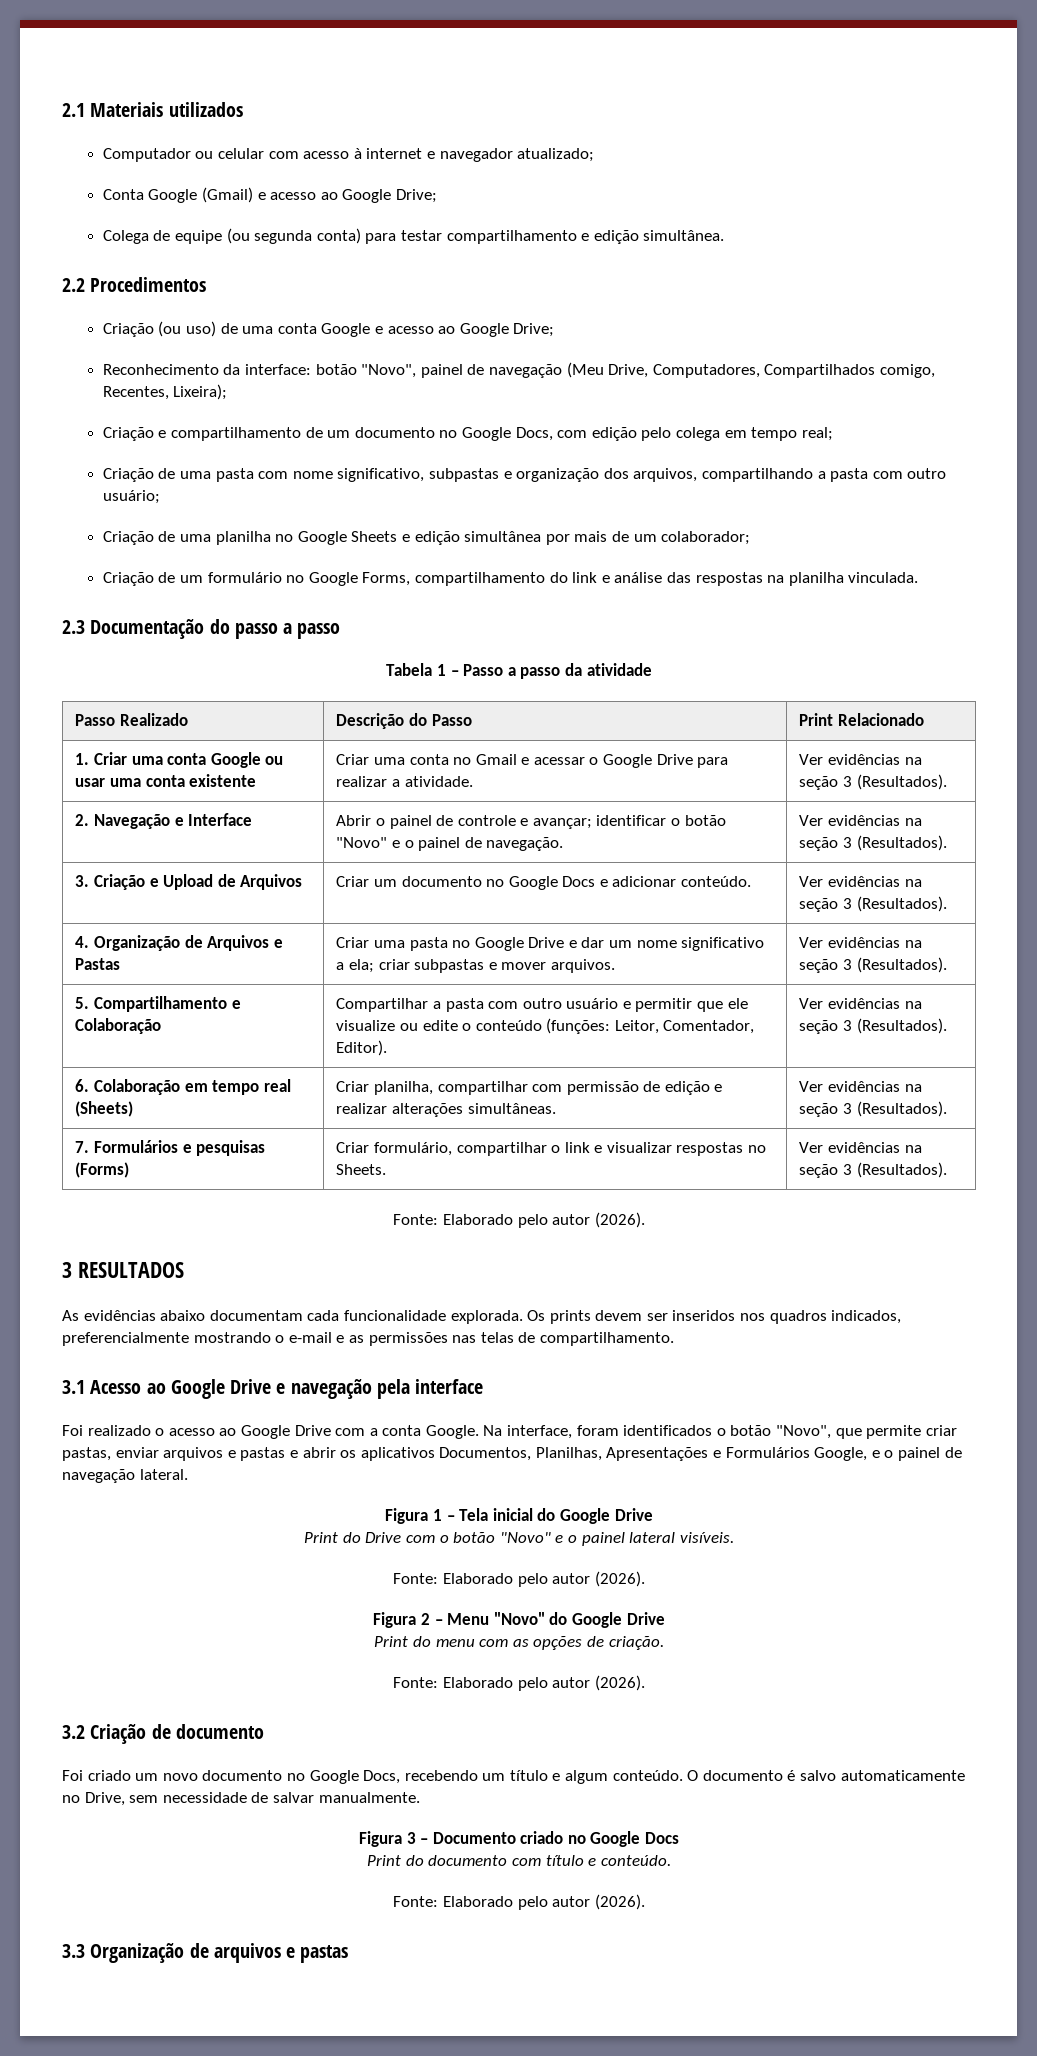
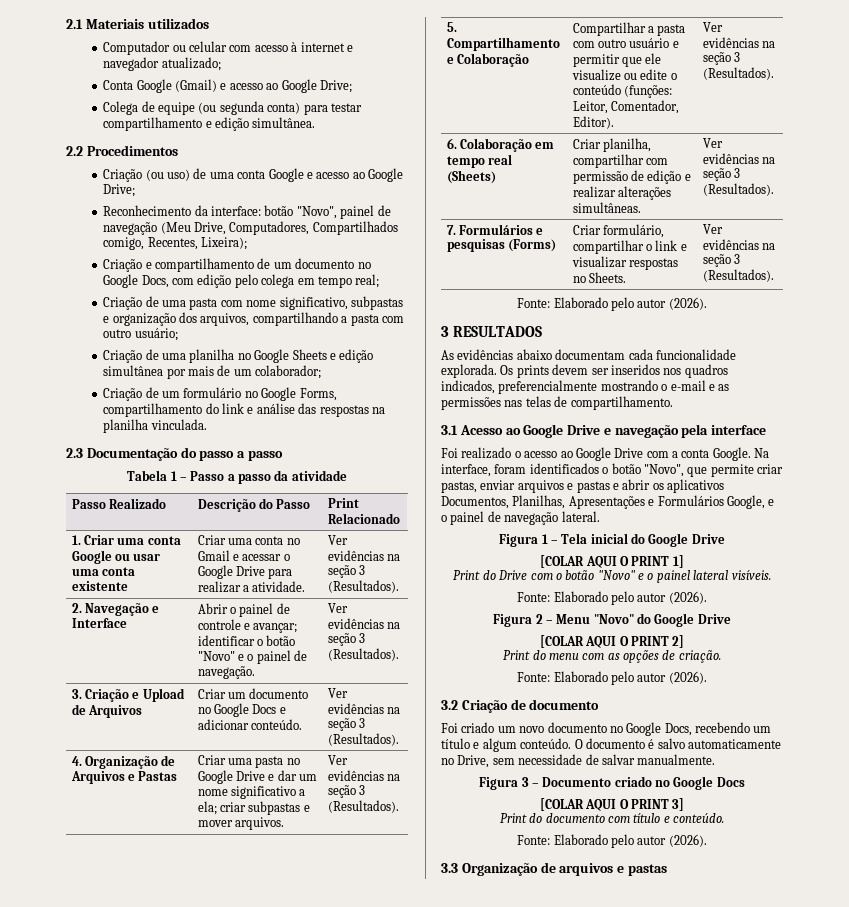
+ [COLAR AQUI O PRINT 1]
+ [COLAR AQUI O PRINT 2]
+ [COLAR AQUI O PRINT 3]

